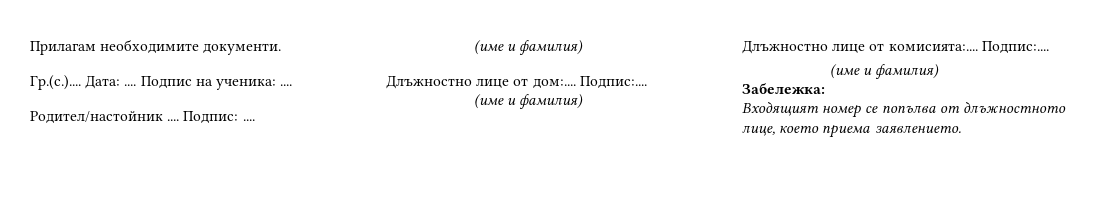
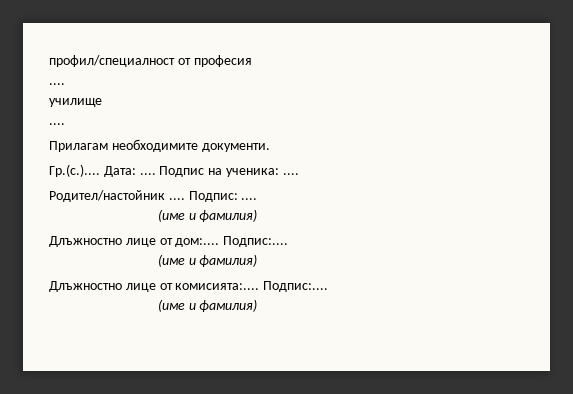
+ профил/специалност от професия
+ ....
+ училище
+ ....
- Забележка:
- Входящият номер се попълва от длъжностното лице, което приема заявлението.

